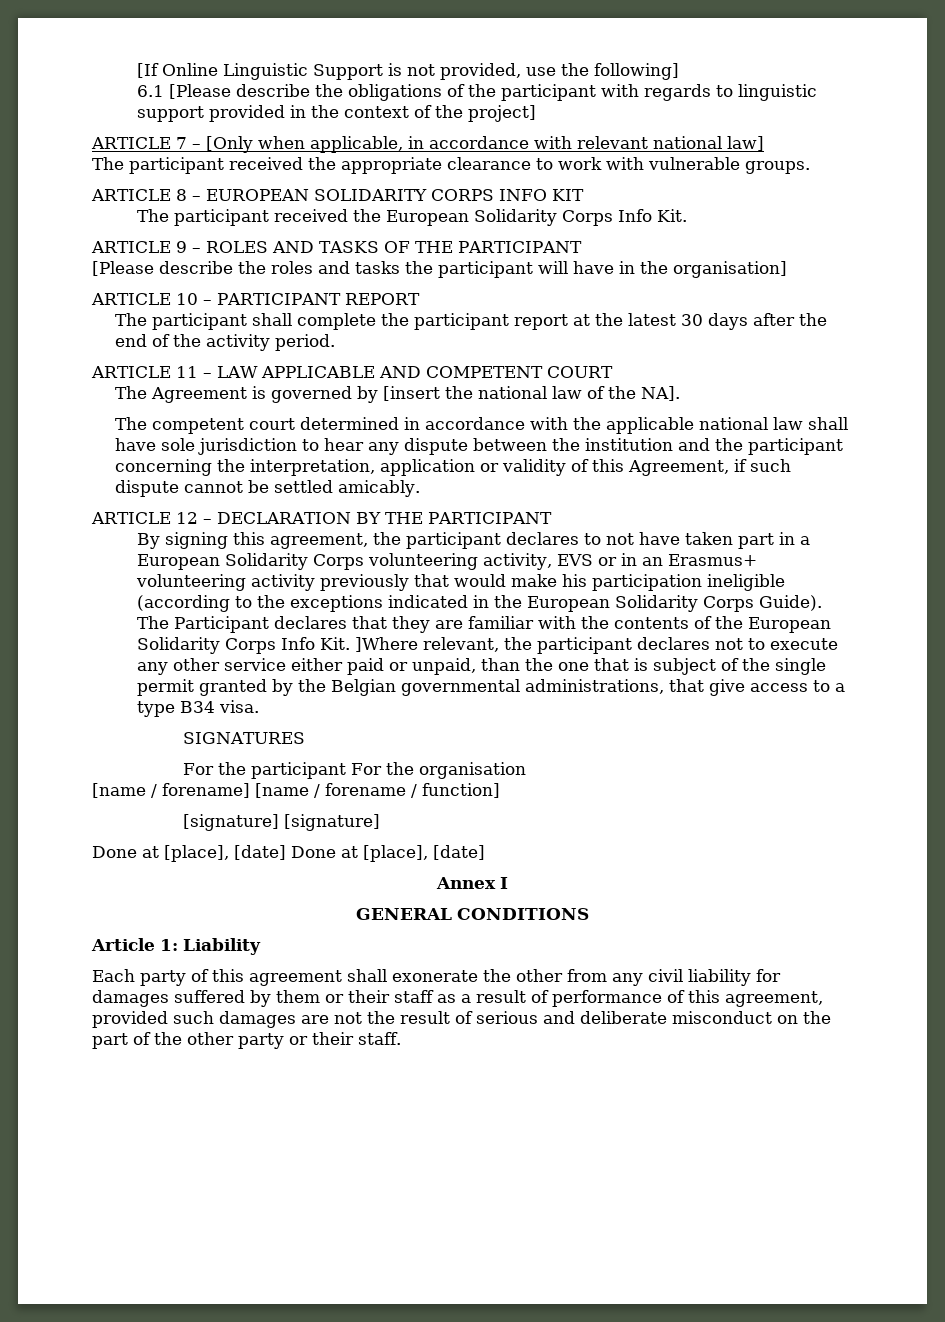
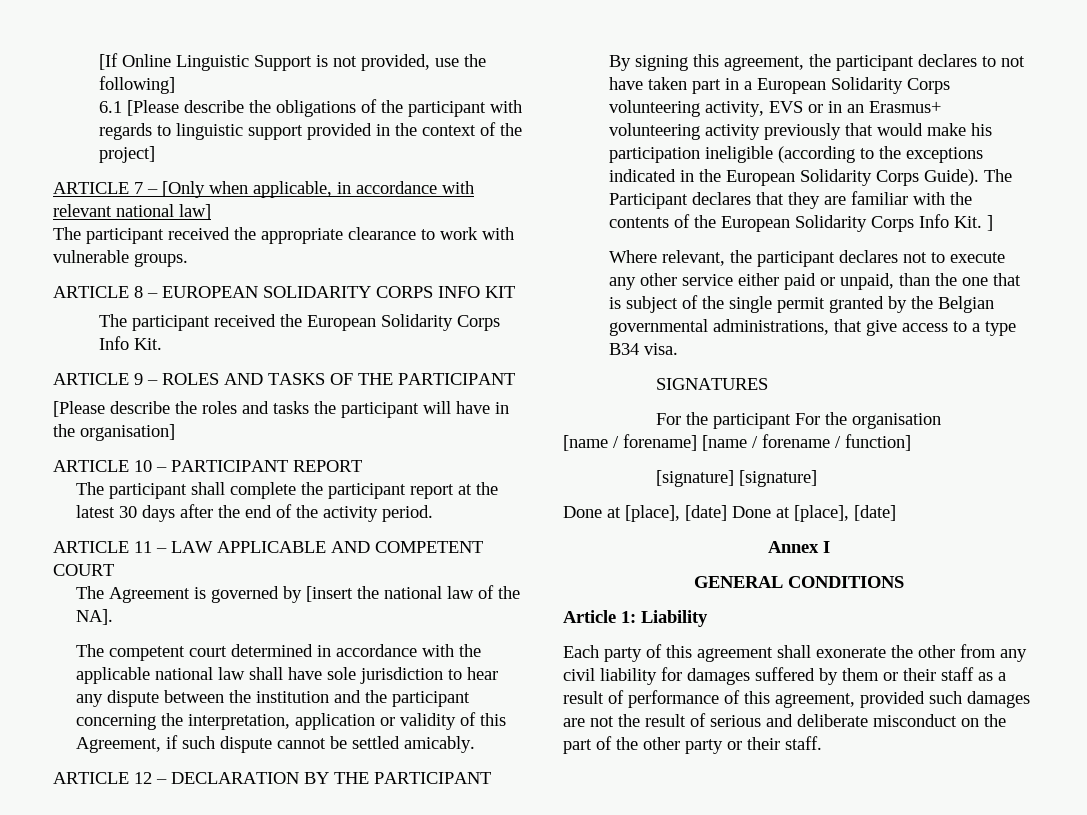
- The Participant declares that they are familiar with the contents of the European Solidarity Corps Info Kit. ]Where relevant, the participant declares not to execute any other service either paid or unpaid, than the one that is subject of the single permit granted by the Belgian governmental administrations, that give access to a type B34 visa.
+ The Participant declares that they are familiar with the contents of the European Solidarity Corps Info Kit. ]
+ Where relevant, the participant declares not to execute any other service either paid or unpaid, than the one that is subject of the single permit granted by the Belgian governmental administrations, that give access to a type B34 visa.

